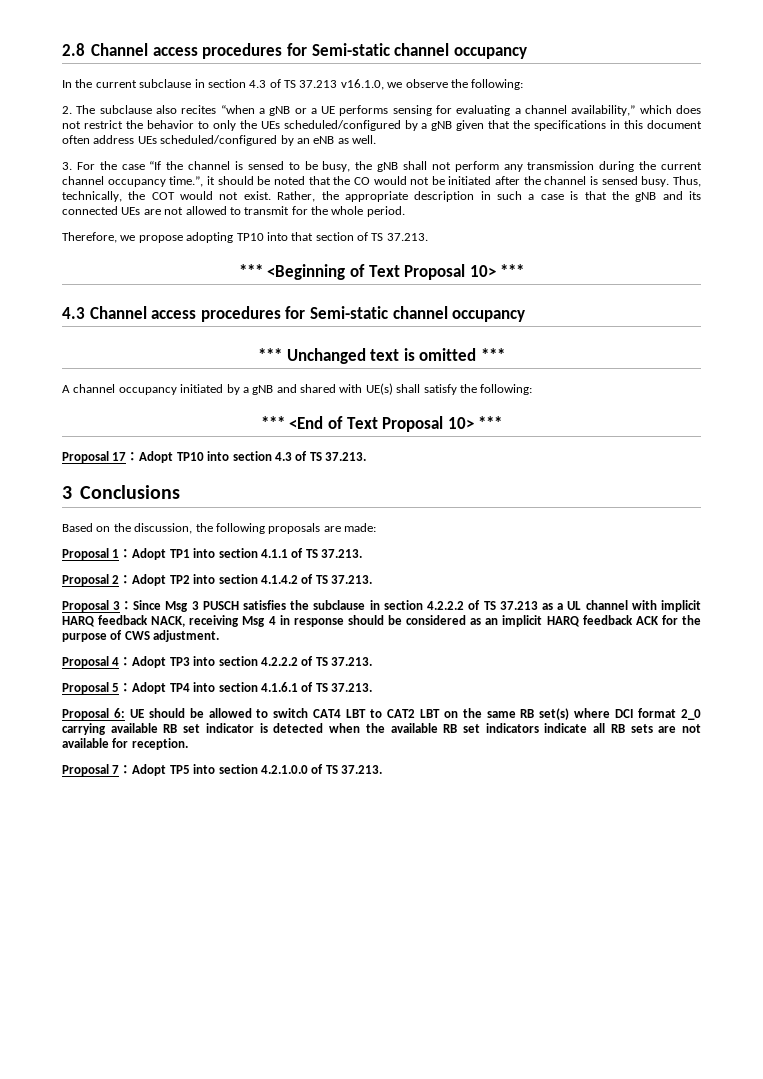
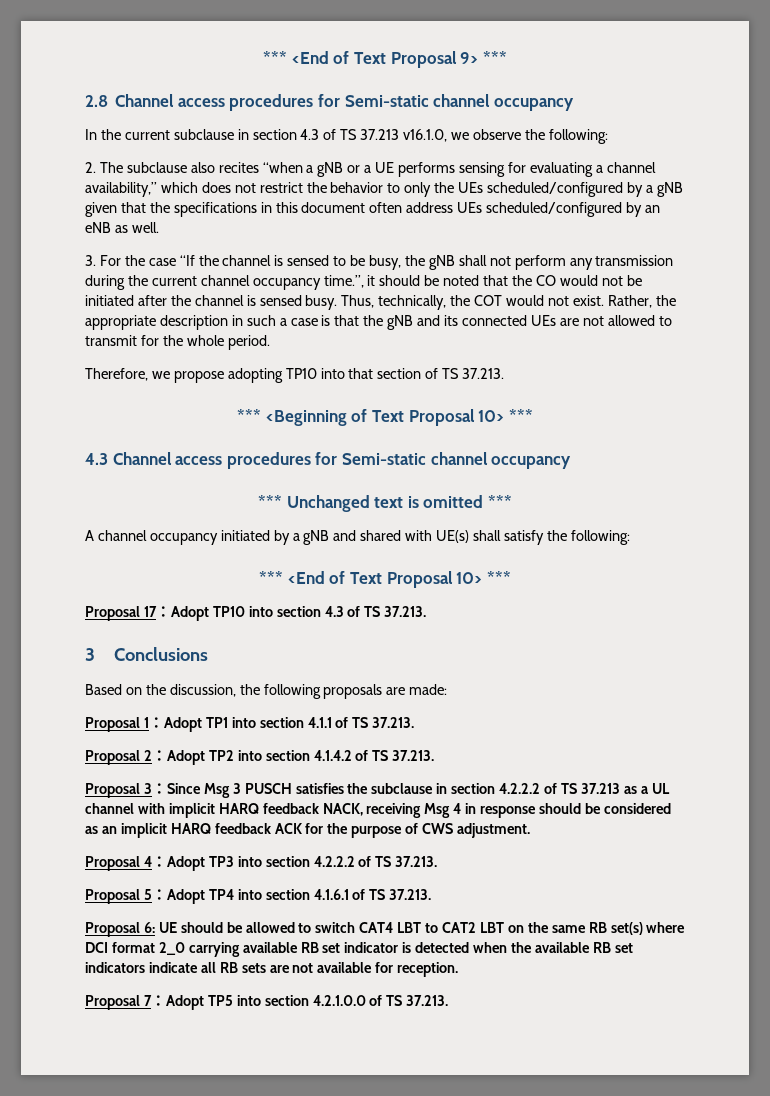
+ *** <End of Text Proposal 9> ***

